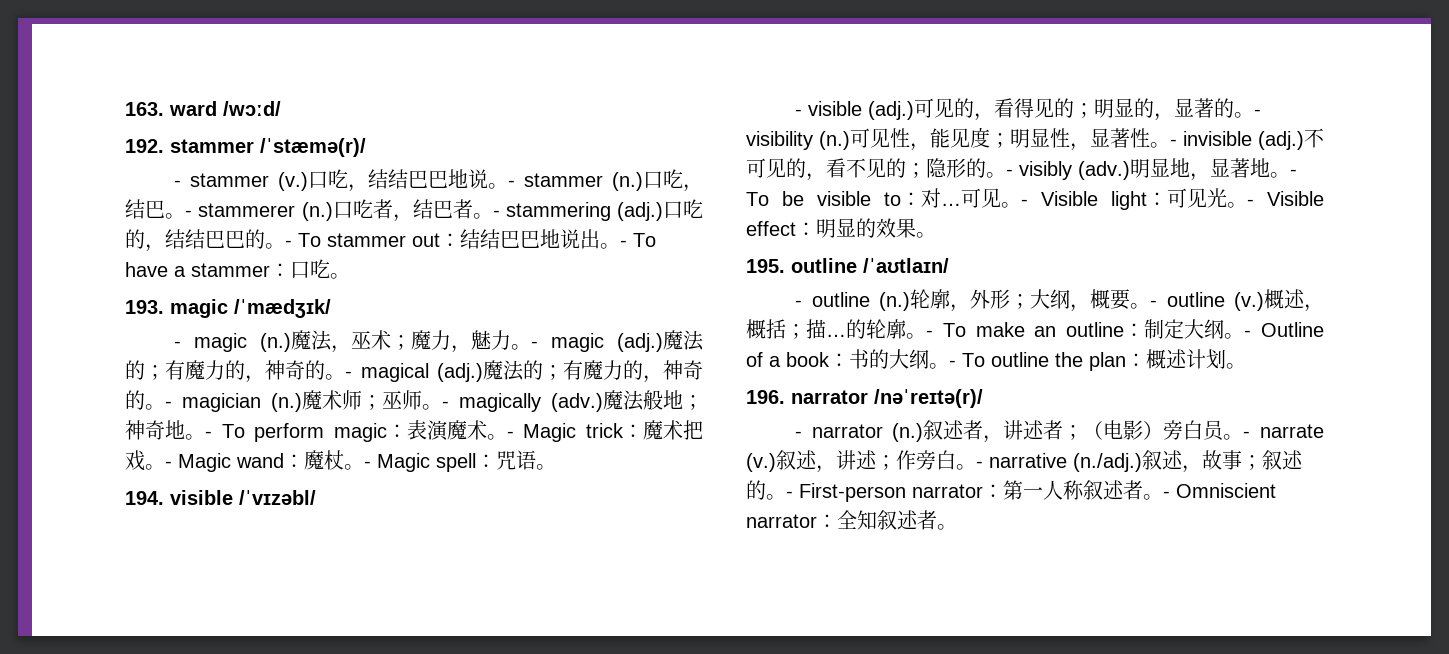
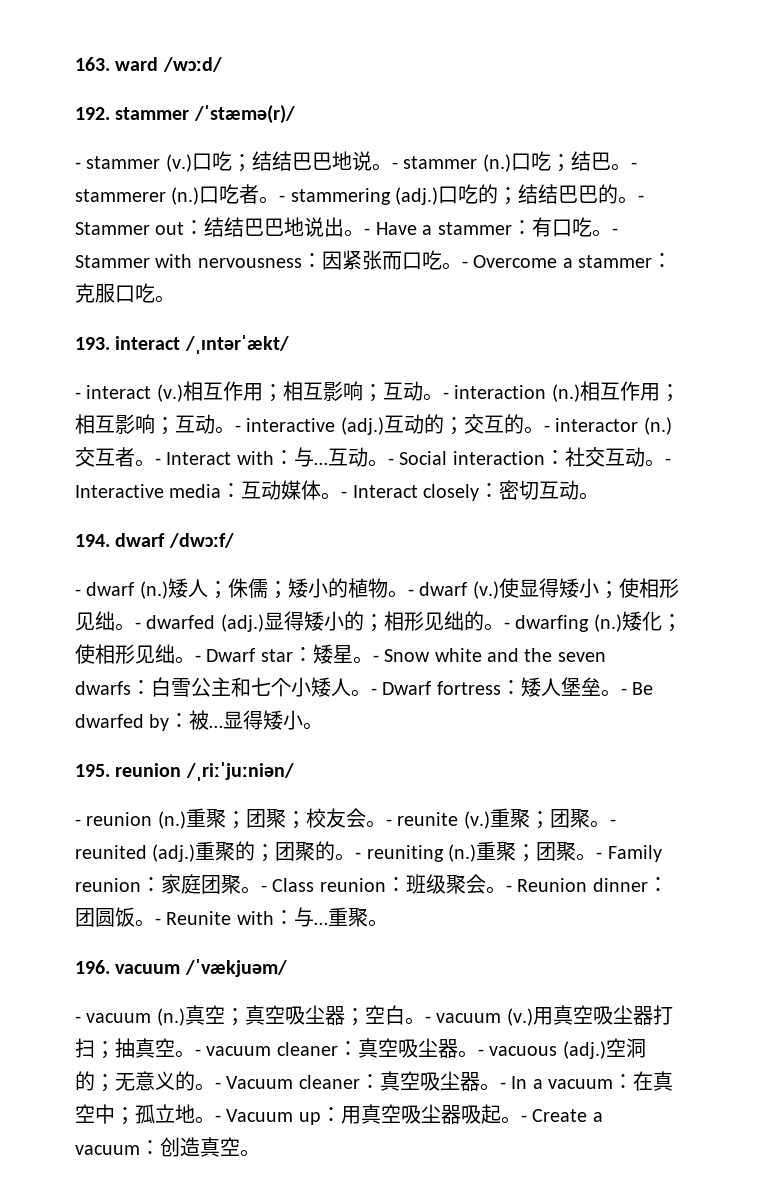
- 口吃，结结巴巴地说。
+ 口吃；结结巴巴地说。
- 口吃，结巴。
+ 口吃；结巴。
- 口吃者，结巴者。
+ 口吃者。
- 口吃的，结结巴巴的。
+ 口吃的；结结巴巴的。
- - To stammer out：结结巴巴地说出。
+ - Stammer out：结结巴巴地说出。
- - To have a stammer：口吃。
+ - Have a stammer：有口吃。- Stammer with nervousness：因紧张而口吃。- Overcome a stammer：克服口吃。
- 193. magic /ˈmædʒɪk/
- - magic (n.)魔法，巫术；魔力，魅力。- magic (adj.)魔法的；有魔力的，神奇的。- magical (adj.)魔法的；有魔力的，神奇的。- magician (n.)魔术师；巫师。- magically (adv.)魔法般地；神奇地。- To perform magic：表演魔术。- Magic trick：魔术把戏。- Magic wand：魔杖。- Magic spell：咒语。
- 194. visible /ˈvɪzəbl/
- - visible (adj.)可见的，看得见的；明显的，显著的。- visibility (n.)可见性，能见度；明显性，显著性。- invisible (adj.)不可见的，看不见的；隐形的。- visibly (adv.)明显地，显著地。- To be visible to：对…可见。- Visible light：可见光。- Visible effect：明显的效果。
- 195. outline /ˈaʊtlaɪn/
- - outline (n.)轮廓，外形；大纲，概要。- outline (v.)概述，概括；描…的轮廓。- To make an outline：制定大纲。- Outline of a book：书的大纲。- To outline the plan：概述计划。
- 196. narrator /nəˈreɪtə(r)/
- - narrator (n.)叙述者，讲述者；（电影）旁白员。- narrate (v.)叙述，讲述；作旁白。- narrative (n./adj.)叙述，故事；叙述的。- First-person narrator：第一人称叙述者。- Omniscient narrator：全知叙述者。
+ 193. interact /ˌɪntərˈækt/
+ - interact (v.)相互作用；相互影响；互动。- interaction (n.)相互作用；相互影响；互动。- interactive (adj.)互动的；交互的。- interactor (n.)交互者。- Interact with：与…互动。- Social interaction：社交互动。- Interactive media：互动媒体。- Interact closely：密切互动。
+ 194. dwarf /dwɔːf/
+ - dwarf (n.)矮人；侏儒；矮小的植物。- dwarf (v.)使显得矮小；使相形见绌。- dwarfed (adj.)显得矮小的；相形见绌的。- dwarfing (n.)矮化；使相形见绌。- Dwarf star：矮星。- Snow white and the seven dwarfs：白雪公主和七个小矮人。- Dwarf fortress：矮人堡垒。- Be dwarfed by：被…显得矮小。
+ 195. reunion /ˌriːˈjuːniən/
+ - reunion (n.)重聚；团聚；校友会。- reunite (v.)重聚；团聚。- reunited (adj.)重聚的；团聚的。- reuniting (n.)重聚；团聚。- Family reunion：家庭团聚。- Class reunion：班级聚会。- Reunion dinner：团圆饭。- Reunite with：与…重聚。
+ 196. vacuum /ˈvækjuəm/
+ - vacuum (n.)真空；真空吸尘器；空白。- vacuum (v.)用真空吸尘器打扫；抽真空。- vacuum cleaner：真空吸尘器。- vacuous (adj.)空洞的；无意义的。- Vacuum cleaner：真空吸尘器。- In a vacuum：在真空中；孤立地。- Vacuum up：用真空吸尘器吸起。- Create a vacuum：创造真空。

